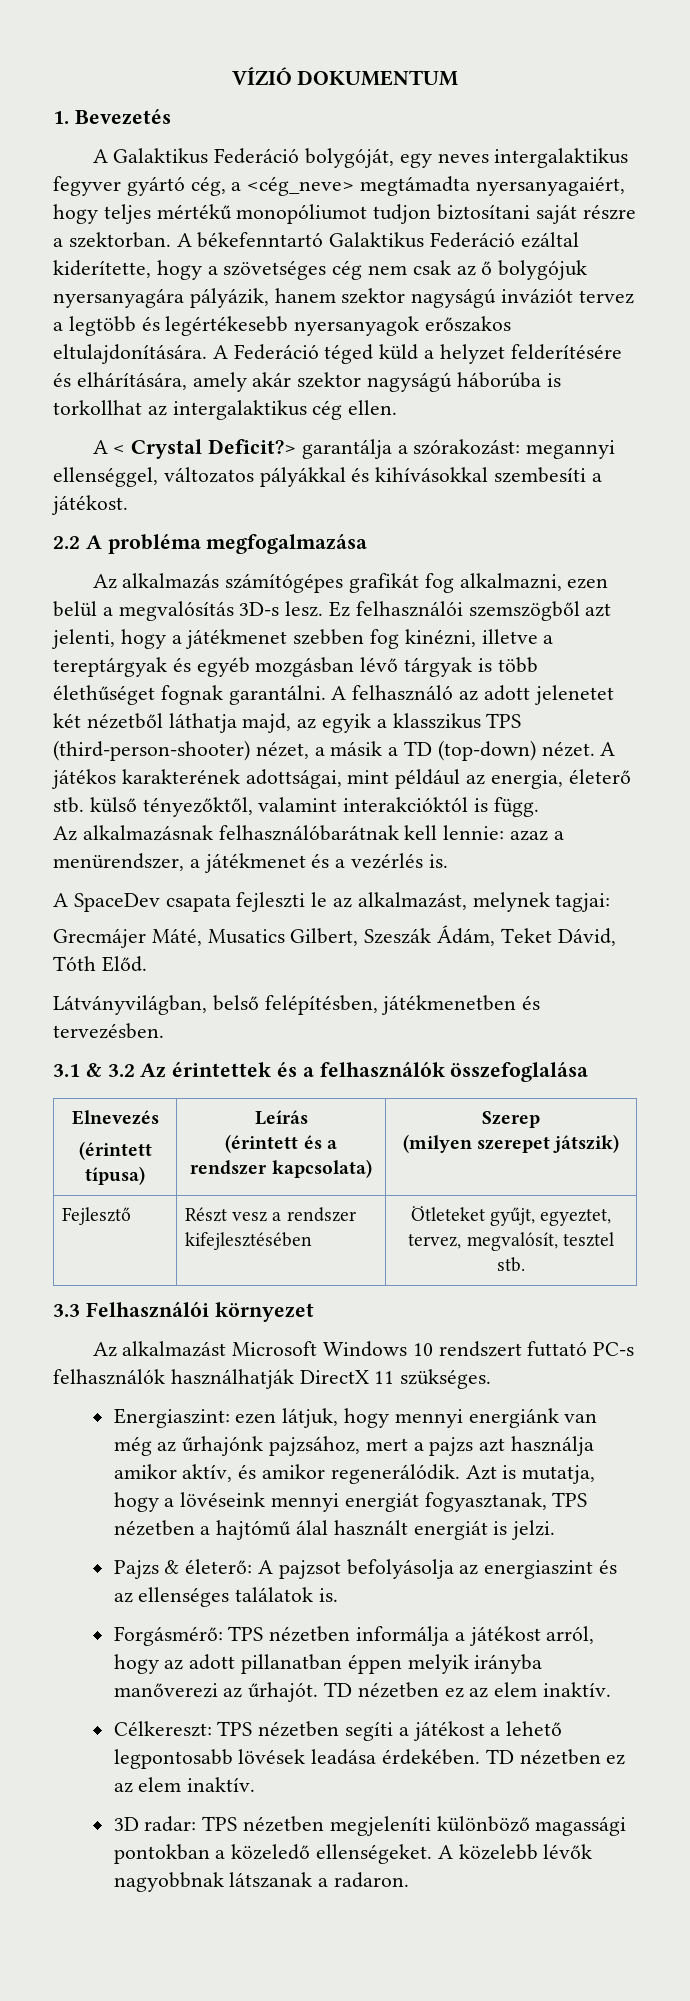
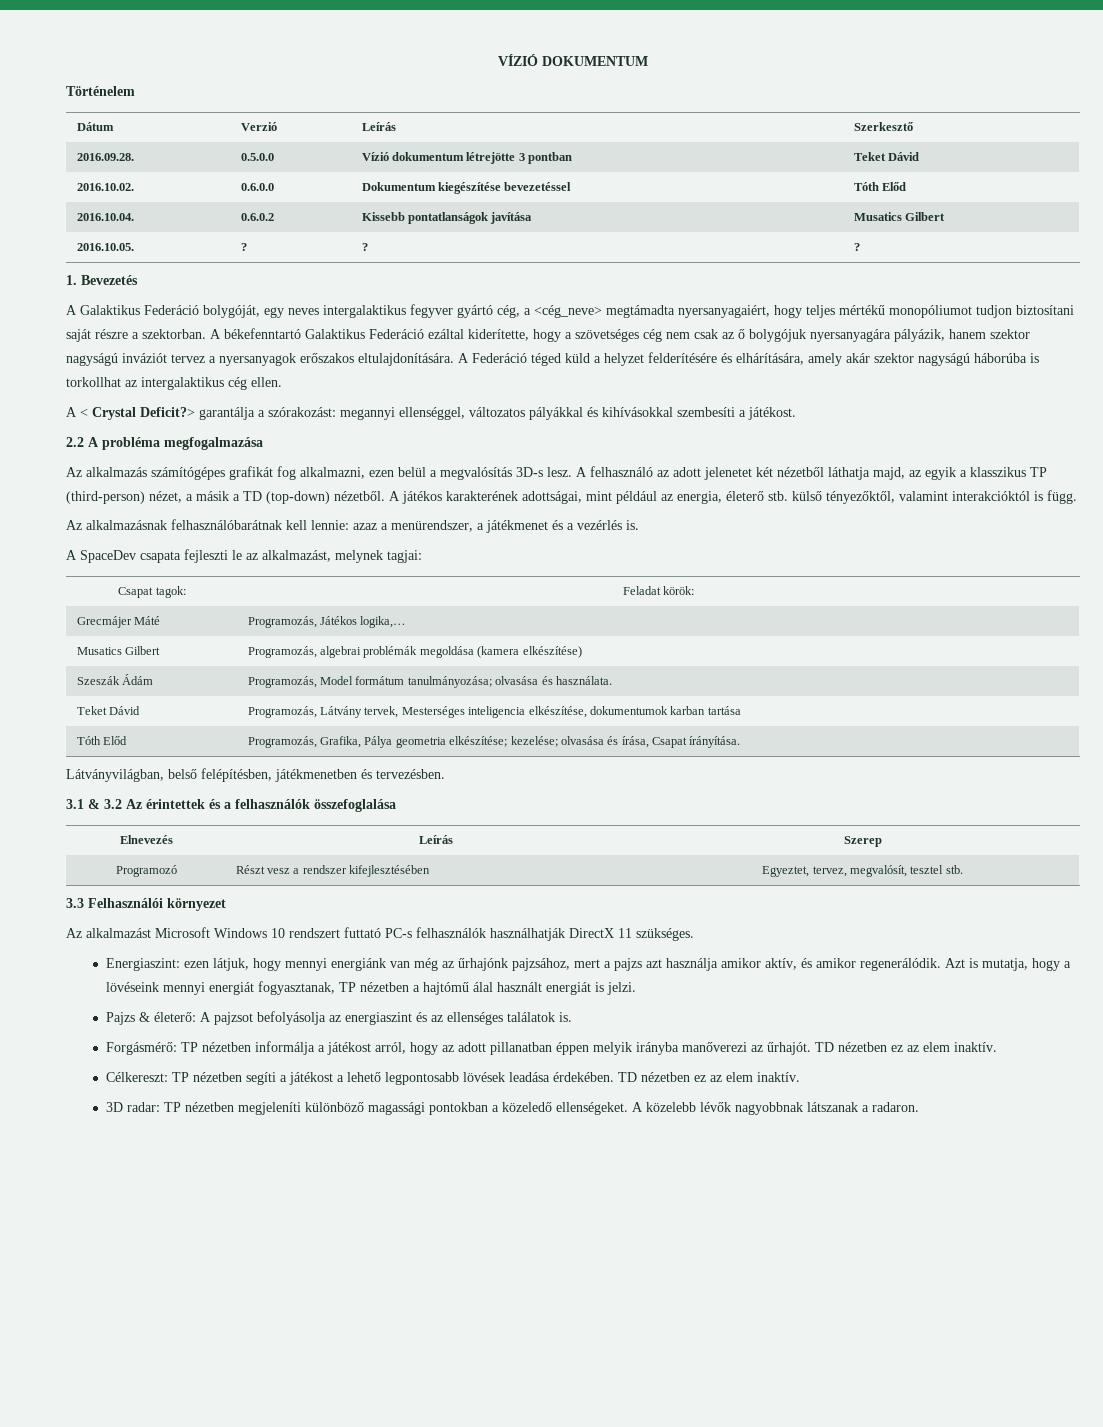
+ Történelem
+ Dátum | Verzió | Leírás | Szerkesztő
+ 2016.09.28. | 0.5.0.0 | Vízió dokumentum létrejötte 3 pontban | Teket Dávid
+ 2016.10.02. | 0.6.0.0 | Dokumentum kiegészítése bevezetéssel | Tóth Előd
+ 2016.10.04. | 0.6.0.2 | Kissebb pontatlanságok javítása | Musatics Gilbert
+ 2016.10.05. | ? | ? | ?
- A békefenntartó Galaktikus Federáció ezáltal kiderítette, hogy a szövetséges cég nem csak az ő bolygójuk nyersanyagára pályázik, hanem szektor nagyságú inváziót tervez a legtöbb és legértékesebb nyersanyagok erőszakos eltulajdonítására.
+ A békefenntartó Galaktikus Federáció ezáltal kiderítette, hogy a szövetséges cég nem csak az ő bolygójuk nyersanyagára pályázik, hanem szektor nagyságú inváziót tervez a nyersanyagok erőszakos eltulajdonítására.
- Ez felhasználói szemszögből azt jelenti, hogy a játékmenet szebben fog kinézni, illetve a tereptárgyak és egyéb mozgásban lévő tárgyak is több élethűséget fognak garantálni.
- A felhasználó az adott jelenetet két nézetből láthatja majd, az egyik a klasszikus TPS (third-person-shooter) nézet, a másik a TD (top-down) nézet.
+ A felhasználó az adott jelenetet két nézetből láthatja majd, az egyik a klasszikus TP (third-person) nézet, a másik a TD (top-down) nézetből.
- Grecmájer Máté, Musatics Gilbert, Szeszák Ádám, Teket Dávid, Tóth Előd.
+ Csapat tagok: | Feladat körök:
+ Grecmájer Máté | Programozás, Játékos logika,…
+ Musatics Gilbert | Programozás, algebrai problémák megoldása (kamera elkészítése)
+ Szeszák Ádám | Programozás, Model formátum tanulmányozása; olvasása és használata.
+ Teket Dávid | Programozás, Látvány tervek, Mesterséges inteligencia elkészítése, dokumentumok karban tartása
+ Tóth Előd | Programozás, Grafika, Pálya geometria elkészítése; kezelése; olvasása és írása, Csapat írányítása.
- Elnevezés
- (érintett típusa) | Leírás
- (érintett és a rendszer kapcsolata) | Szerep
- (milyen szerepet játszik)
- Fejlesztő | Részt vesz a rendszer kifejlesztésében | Ötleteket gyűjt, egyeztet, tervez, megvalósít, tesztel stb.
+ Elnevezés | Leírás | Szerep
+ Programozó | Részt vesz a rendszer kifejlesztésében | Egyeztet, tervez, megvalósít, tesztel stb.
- Azt is mutatja, hogy a lövéseink mennyi energiát fogyasztanak, TPS nézetben a hajtómű álal használt energiát is jelzi.
+ Azt is mutatja, hogy a lövéseink mennyi energiát fogyasztanak, TP nézetben a hajtómű álal használt energiát is jelzi.
- Forgásmérő: TPS nézetben informálja a játékost arról, hogy az adott pillanatban éppen melyik irányba manőverezi az űrhajót.
+ Forgásmérő: TP nézetben informálja a játékost arról, hogy az adott pillanatban éppen melyik irányba manőverezi az űrhajót.
- Célkereszt: TPS nézetben segíti a játékost a lehető legpontosabb lövések leadása érdekében.
+ Célkereszt: TP nézetben segíti a játékost a lehető legpontosabb lövések leadása érdekében.
- 3D radar: TPS nézetben megjeleníti különböző magassági pontokban a közeledő ellenségeket.
+ 3D radar: TP nézetben megjeleníti különböző magassági pontokban a közeledő ellenségeket.

